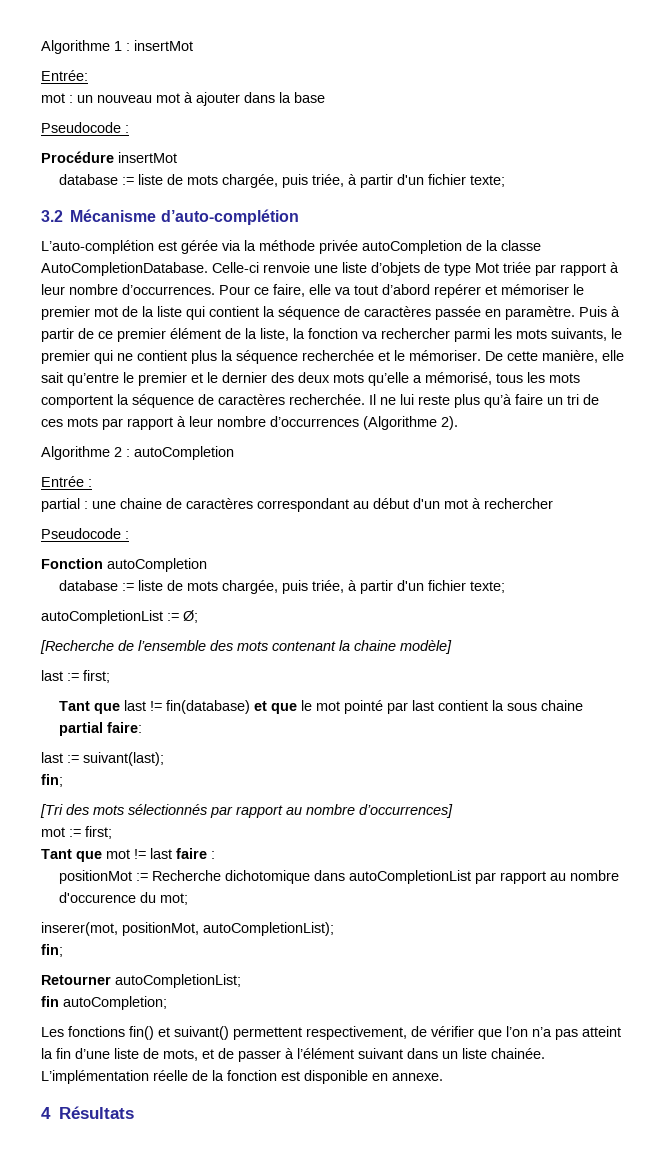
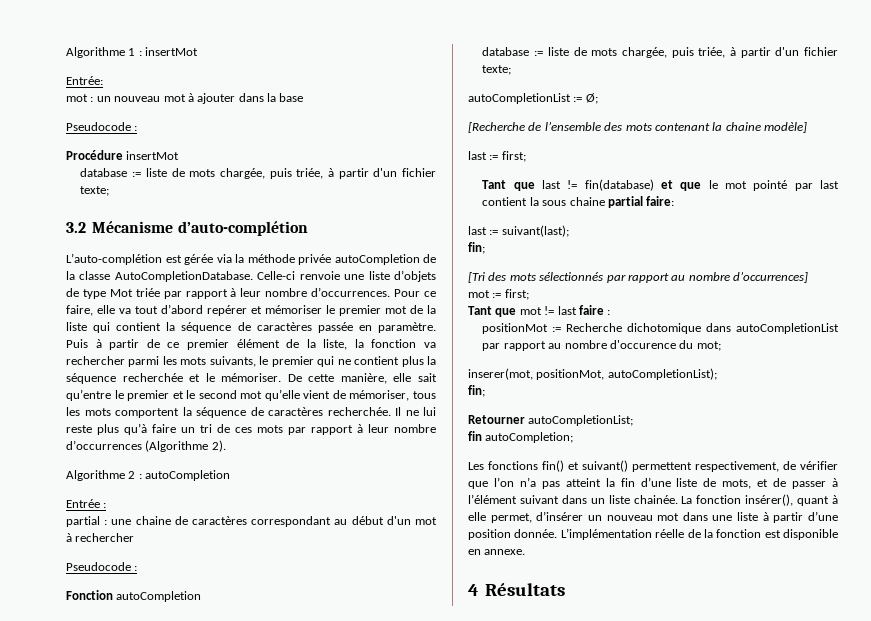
- De cette manière, elle sait qu’entre le premier et le dernier des deux mots qu’elle a mémorisé, tous les mots comportent la séquence de caractères recherchée.
+ De cette manière, elle sait qu’entre le premier et le second mot qu’elle vient de mémoriser, tous les mots comportent la séquence de caractères recherchée.
+ La fonction insérer(), quant à elle permet, d’insérer un nouveau mot dans une liste à partir d’une position donnée.

